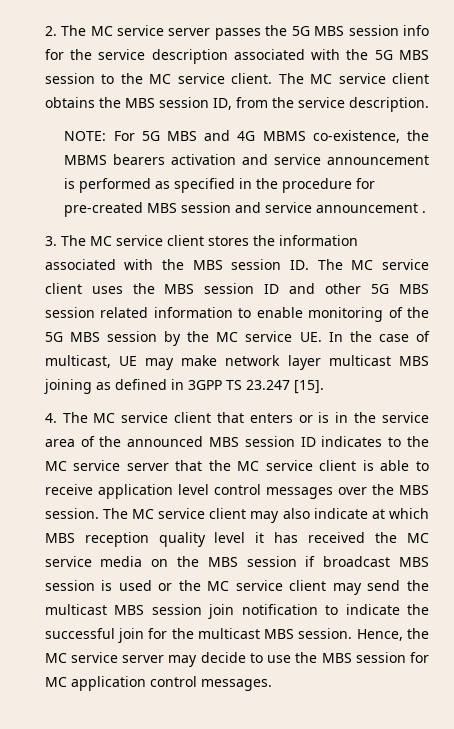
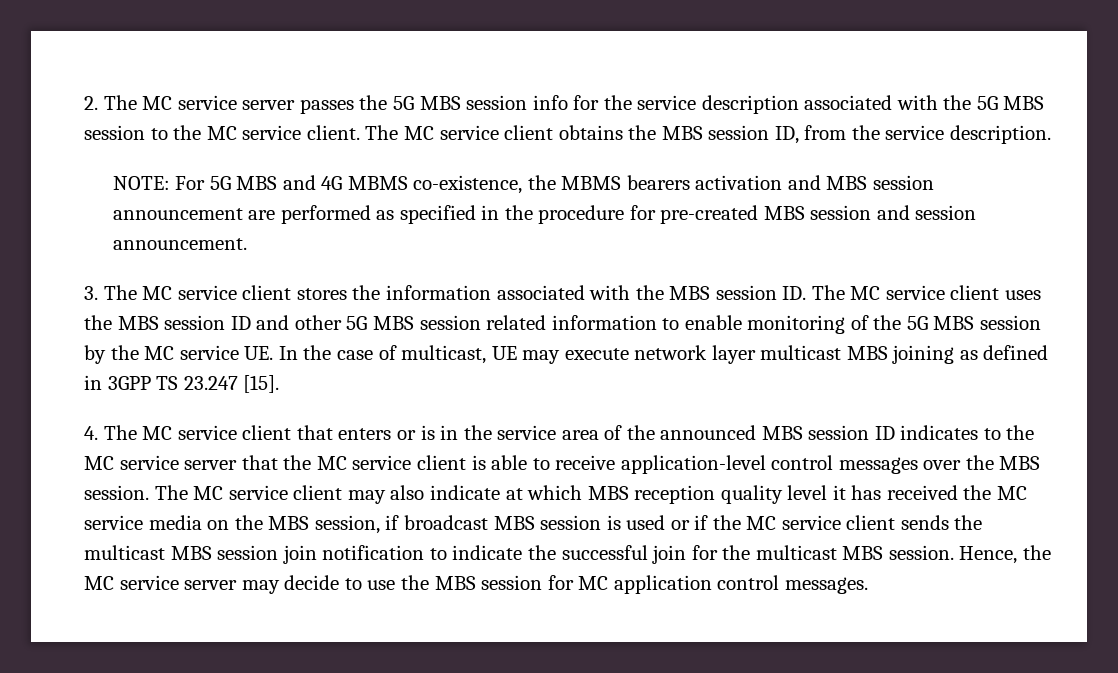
- NOTE: For 5G MBS and 4G MBMS co-existence, the MBMS bearers activation and service announcement is performed as specified in the procedure for pre-created MBS session and service announcement .
+ NOTE: For 5G MBS and 4G MBMS co-existence, the MBMS bearers activation and MBS session announcement are performed as specified in the procedure for pre-created MBS session and session announcement.
- 3. The MC service client stores the information associated with the MBS session ID. The MC service client uses the MBS session ID and other 5G MBS session related information to enable monitoring of the 5G MBS session by the MC service UE. In the case of multicast, UE may make network layer multicast MBS joining as defined in 3GPP TS 23.247 [15].
+ 3. The MC service client stores the information associated with the MBS session ID. The MC service client uses the MBS session ID and other 5G MBS session related information to enable monitoring of the 5G MBS session by the MC service UE. In the case of multicast, UE may execute network layer multicast MBS joining as defined in 3GPP TS 23.247 [15].
- 4. The MC service client that enters or is in the service area of the announced MBS session ID indicates to the MC service server that the MC service client is able to receive application level control messages over the MBS session.
+ 4. The MC service client that enters or is in the service area of the announced MBS session ID indicates to the MC service server that the MC service client is able to receive application-level control messages over the MBS session.
- The MC service client may also indicate at which MBS reception quality level it has received the MC service media on the MBS session if broadcast MBS session is used or the MC service client may send the multicast MBS session join notification to indicate the successful join for the multicast MBS session.
+ The MC service client may also indicate at which MBS reception quality level it has received the MC service media on the MBS session, if broadcast MBS session is used or if the MC service client sends the multicast MBS session join notification to indicate the successful join for the multicast MBS session.

